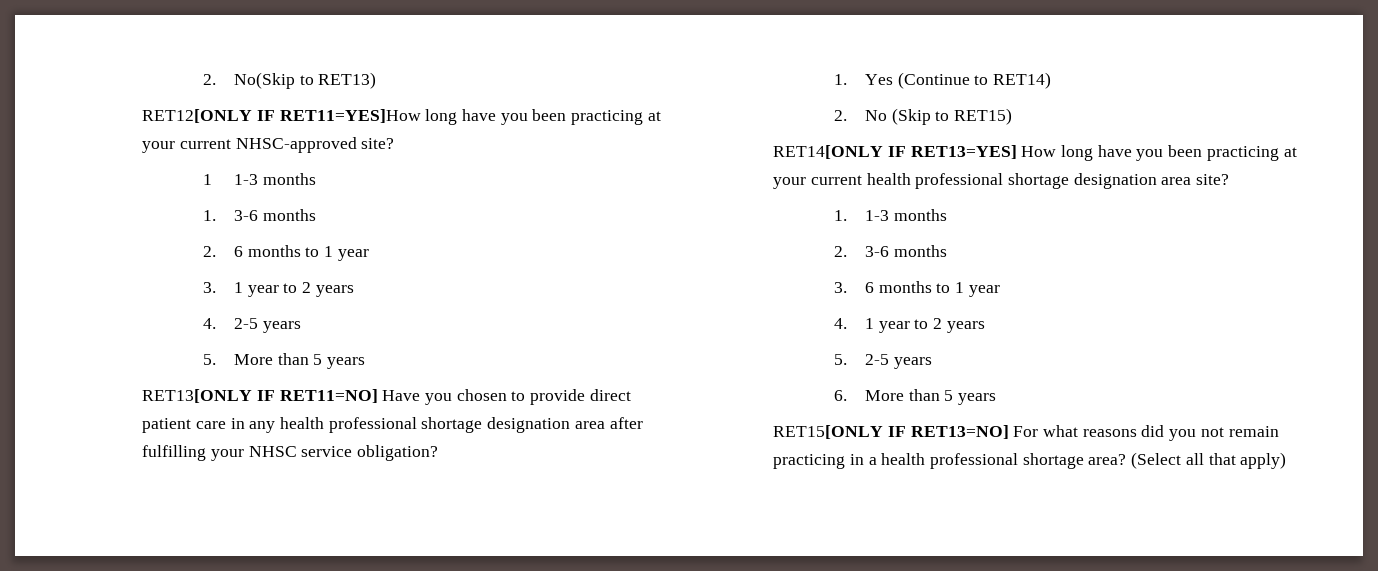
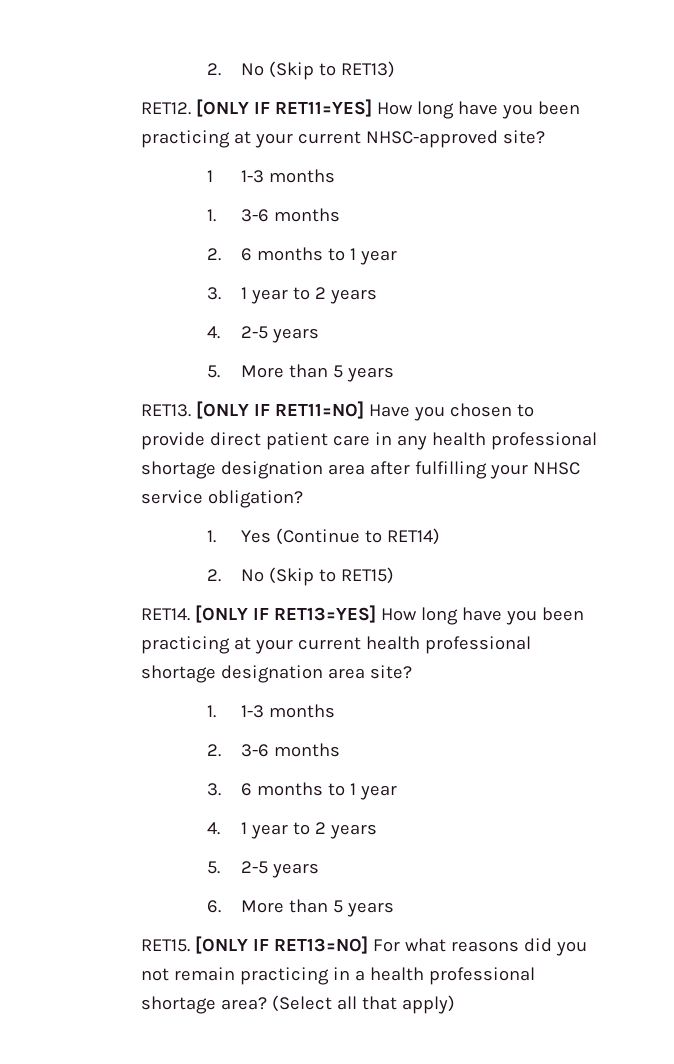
- 2. No(Skip to RET13)
+ 2. No (Skip to RET13)
- RET12[ONLY IF RET11=YES]How long have you been practicing at your current NHSC-approved site?
+ RET12. [ONLY IF RET11=YES] How long have you been practicing at your current NHSC-approved site?
- RET13[ONLY IF RET11=NO] Have you chosen to provide direct patient care in any health professional shortage designation area after fulfilling your NHSC service obligation?
+ RET13. [ONLY IF RET11=NO] Have you chosen to provide direct patient care in any health professional shortage designation area after fulfilling your NHSC service obligation?
- RET14[ONLY IF RET13=YES] How long have you been practicing at your current health professional shortage designation area site?
+ RET14. [ONLY IF RET13=YES] How long have you been practicing at your current health professional shortage designation area site?
- RET15[ONLY IF RET13=NO] For what reasons did you not remain practicing in a health professional shortage area?
+ RET15. [ONLY IF RET13=NO] For what reasons did you not remain practicing in a health professional shortage area?

